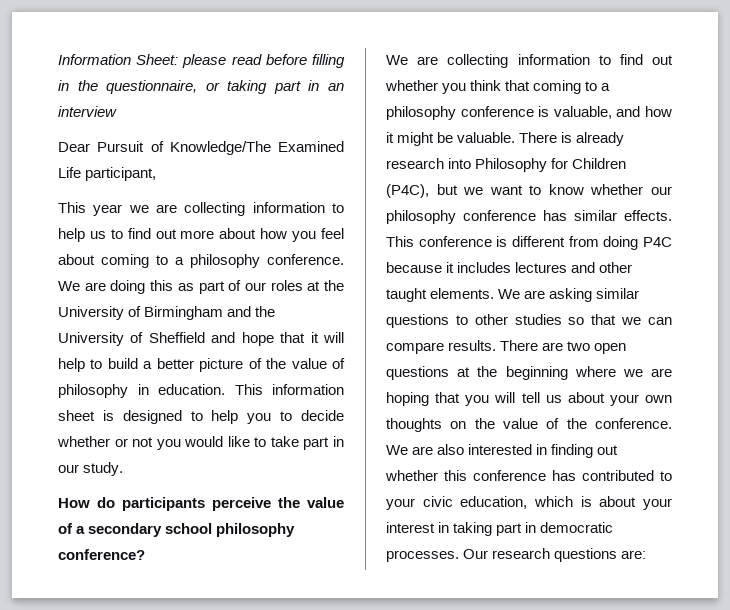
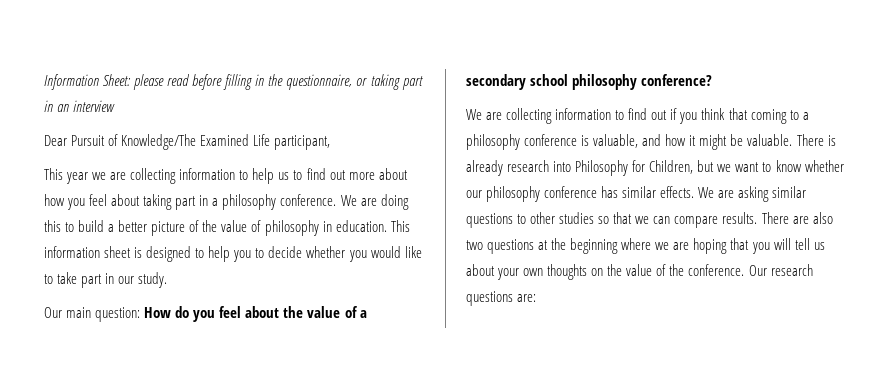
- This year we are collecting information to help us to find out more about how you feel about coming to a philosophy conference.
+ This year we are collecting information to help us to find out more about how you feel about taking part in a philosophy conference.
- We are doing this as part of our roles at the University of Birmingham and the University of Sheffield and hope that it will help to build a better picture of the value of philosophy in education.
+ We are doing this to build a better picture of the value of philosophy in education.
- This information sheet is designed to help you to decide whether or not you would like to take part in our study.
+ This information sheet is designed to help you to decide whether you would like to take part in our study.
- How do participants perceive the value of a secondary school philosophy conference?
+ Our main question: How do you feel about the value of a secondary school philosophy conference?
- We are collecting information to find out whether you think that coming to a philosophy conference is valuable, and how it might be valuable.
+ We are collecting information to find out if you think that coming to a philosophy conference is valuable, and how it might be valuable.
- There is already research into Philosophy for Children (P4C), but we want to know whether our philosophy conference has similar effects.
+ There is already research into Philosophy for Children, but we want to know whether our philosophy conference has similar effects.
- This conference is different from doing P4C because it includes lectures and other taught elements.
- There are two open questions at the beginning where we are hoping that you will tell us about your own thoughts on the value of the conference.
+ There are also two questions at the beginning where we are hoping that you will tell us about your own thoughts on the value of the conference.
- We are also interested in finding out whether this conference has contributed to your civic education, which is about your interest in taking part in democratic processes.

